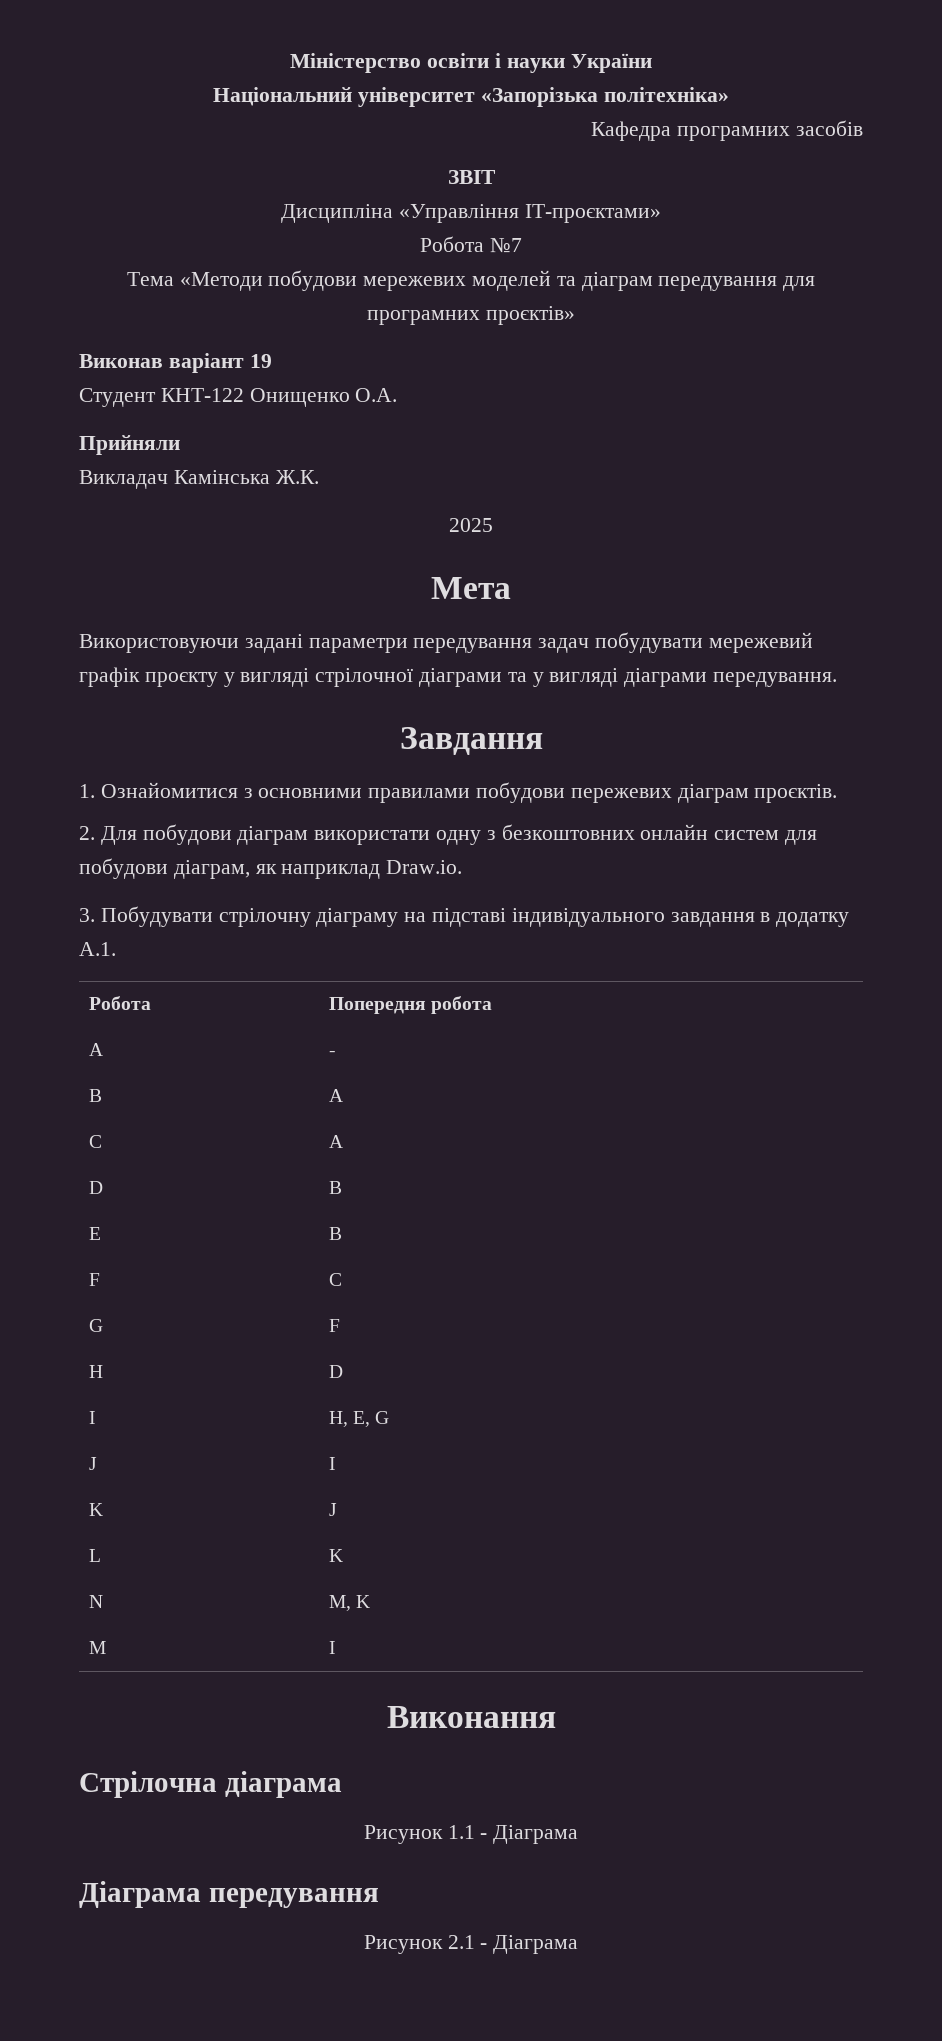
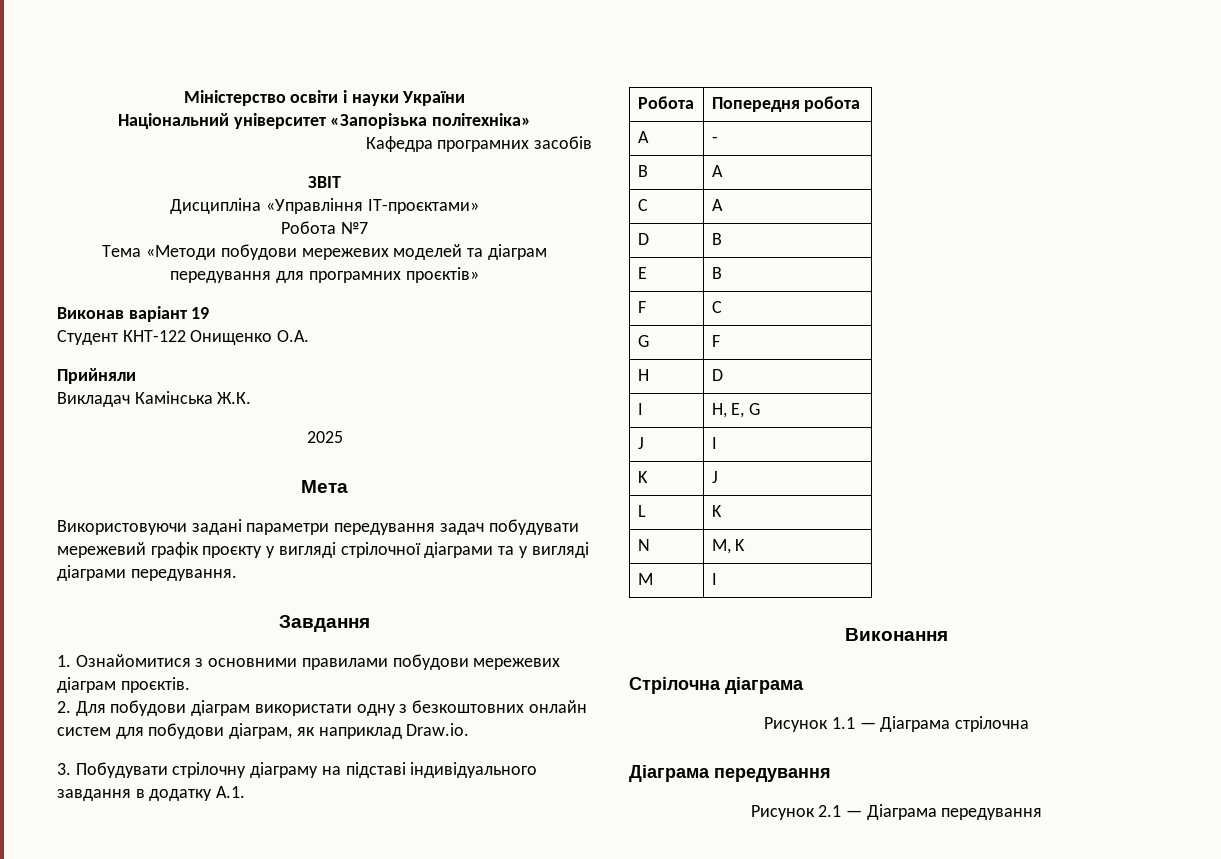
- 1. Ознайомитися з основними правилами побудови пережевих діаграм проєктів.
+ 1. Ознайомитися з основними правилами побудови мережевих діаграм проєктів.
- Рисунок 1.1 - Діаграма
+ Рисунок 1.1 — Діаграма стрілочна
- Рисунок 2.1 - Діаграма
+ Рисунок 2.1 — Діаграма передування

